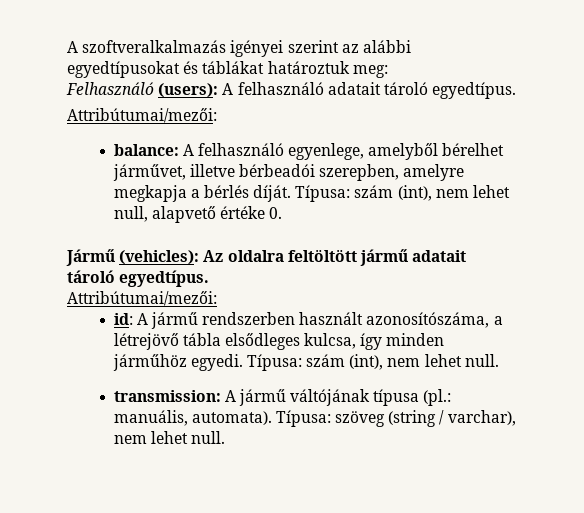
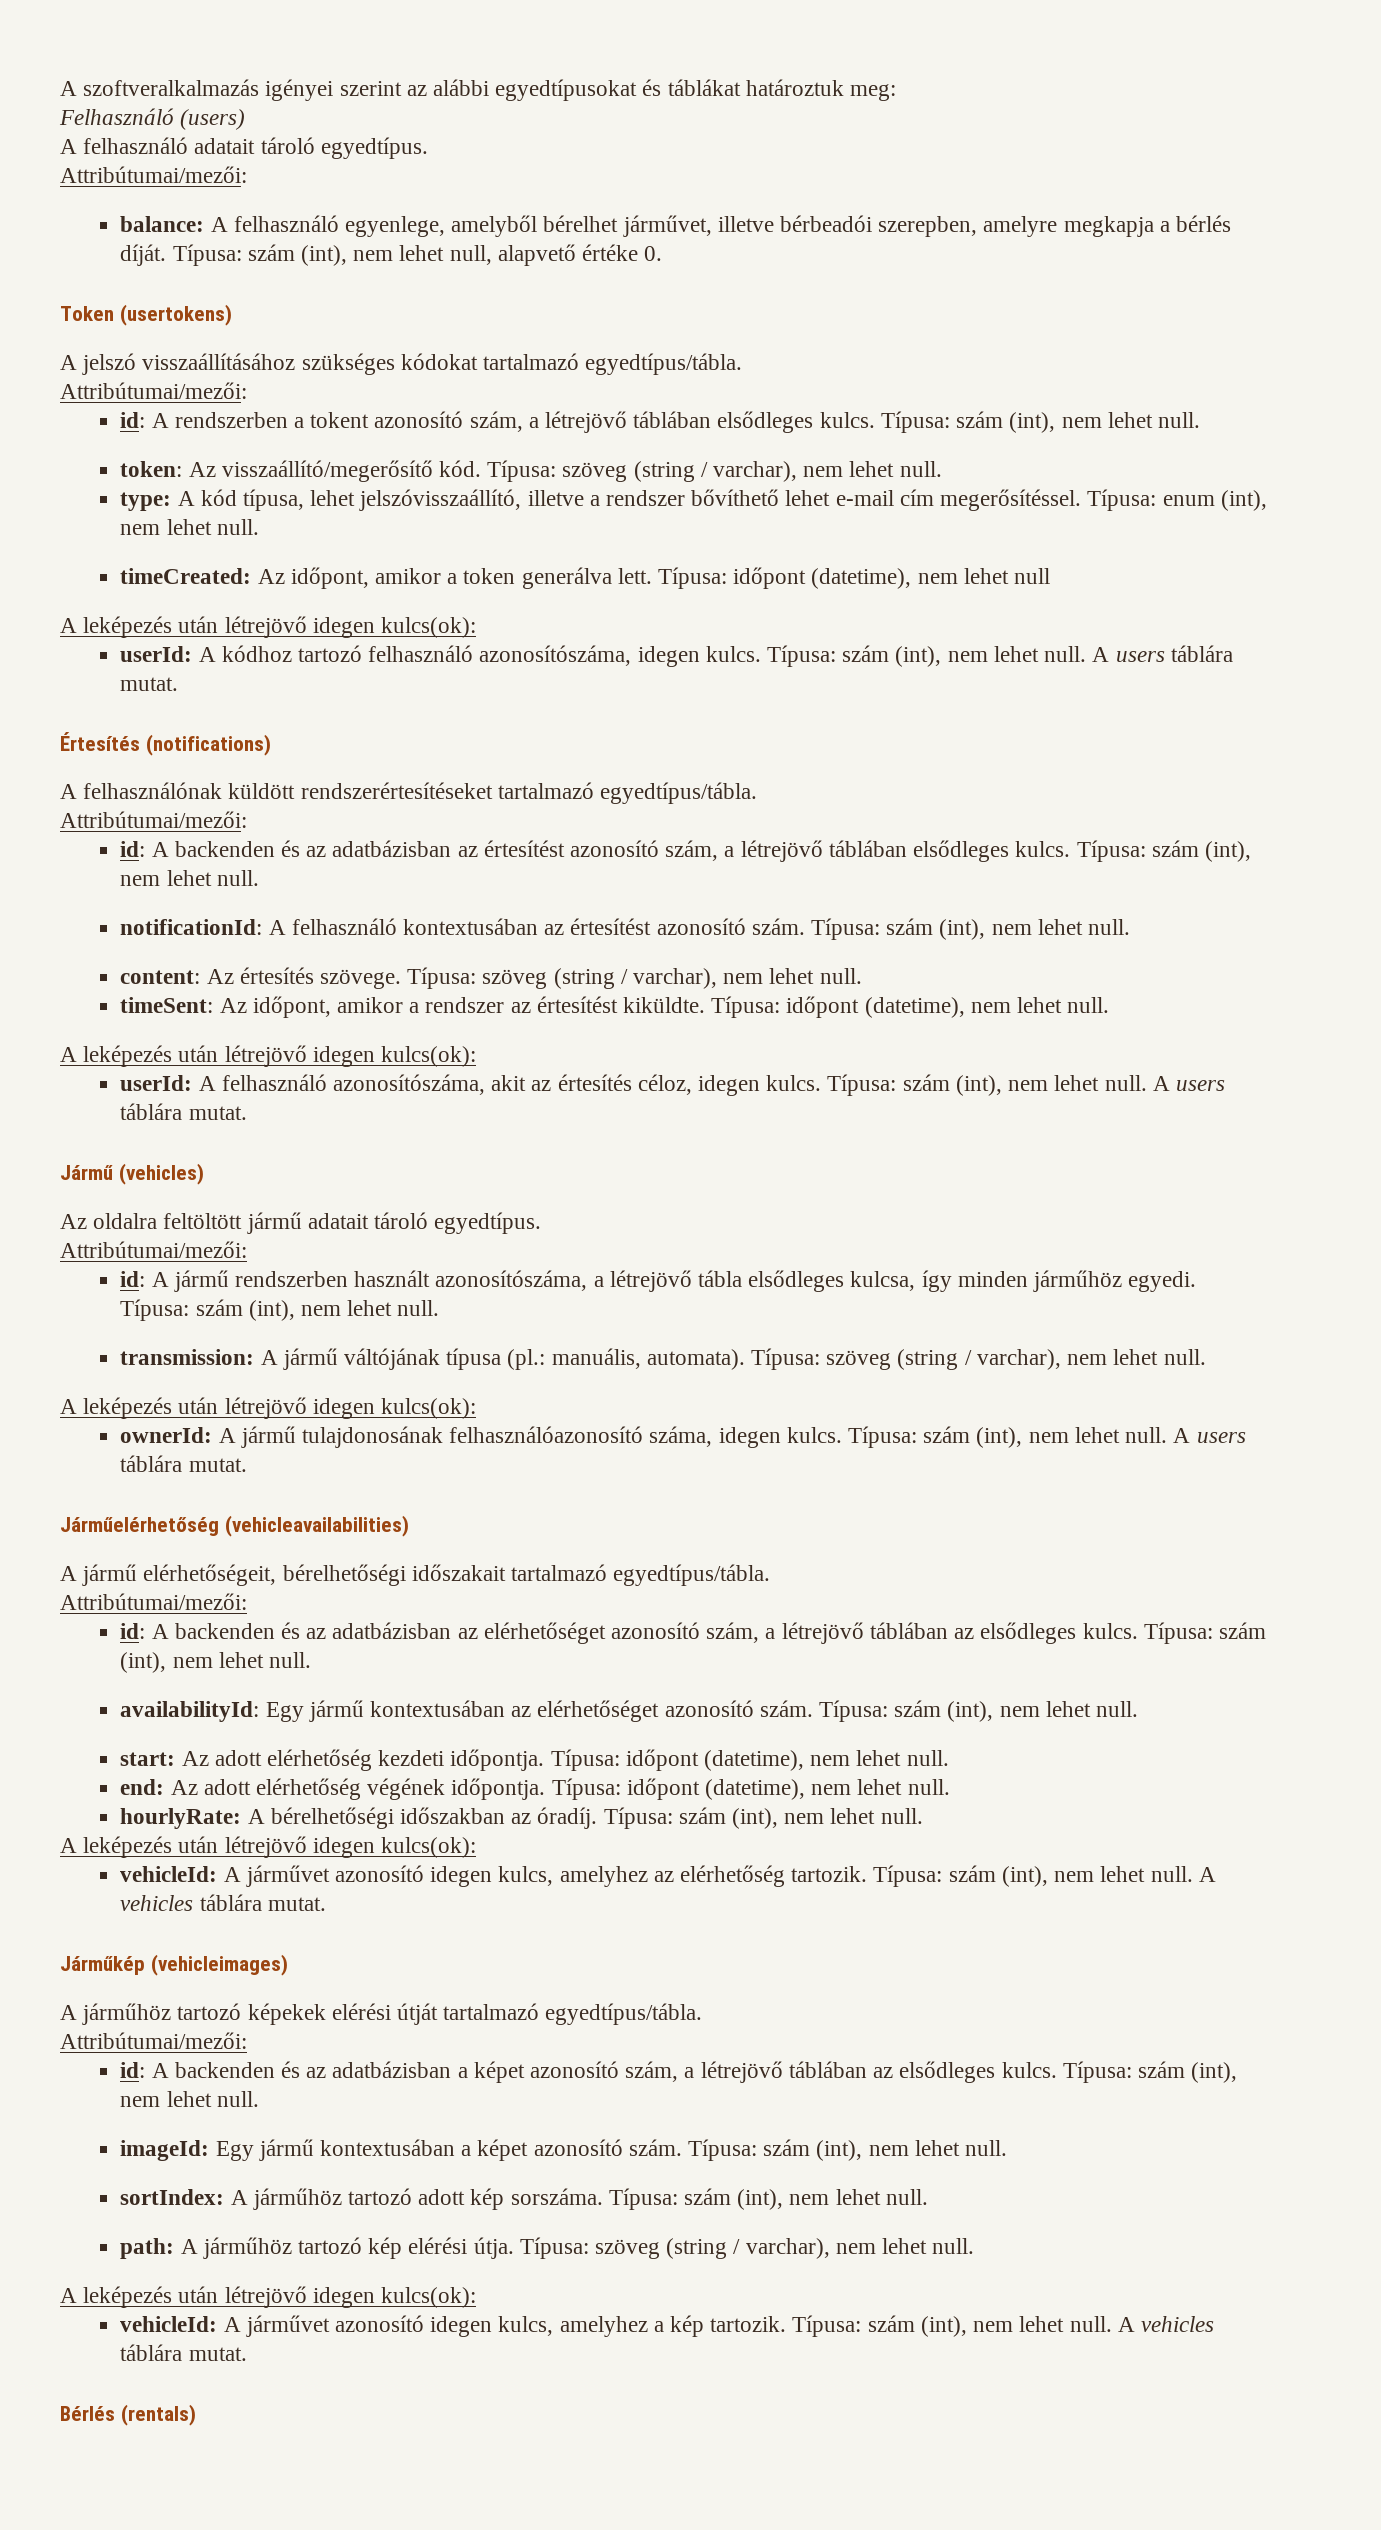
- Felhasználó (users): A felhasználó adatait tároló egyedtípus.
+ Felhasználó (users)
+ A felhasználó adatait tároló egyedtípus.
+ Token (usertokens)
+ A jelszó visszaállításához szükséges kódokat tartalmazó egyedtípus/tábla.
+ Attribútumai/mezői:
+ id: A rendszerben a tokent azonosító szám, a létrejövő táblában elsődleges kulcs. Típusa: szám (int), nem lehet null.
+ token: Az visszaállító/megerősítő kód. Típusa: szöveg (string / varchar), nem lehet null.
+ type: A kód típusa, lehet jelszóvisszaállító, illetve a rendszer bővíthető lehet e-mail cím megerősítéssel. Típusa: enum (int), nem lehet null.
+ timeCreated: Az időpont, amikor a token generálva lett. Típusa: időpont (datetime), nem lehet null
+ A leképezés után létrejövő idegen kulcs(ok):
+ userId: A kódhoz tartozó felhasználó azonosítószáma, idegen kulcs. Típusa: szám (int), nem lehet null. A users táblára mutat.
+ Értesítés (notifications)
+ A felhasználónak küldött rendszerértesítéseket tartalmazó egyedtípus/tábla.
+ Attribútumai/mezői:
+ id: A backenden és az adatbázisban az értesítést azonosító szám, a létrejövő táblában elsődleges kulcs. Típusa: szám (int), nem lehet null.
+ notificationId: A felhasználó kontextusában az értesítést azonosító szám. Típusa: szám (int), nem lehet null.
+ content: Az értesítés szövege. Típusa: szöveg (string / varchar), nem lehet null.
+ timeSent: Az időpont, amikor a rendszer az értesítést kiküldte. Típusa: időpont (datetime), nem lehet null.
+ A leképezés után létrejövő idegen kulcs(ok):
+ userId: A felhasználó azonosítószáma, akit az értesítés céloz, idegen kulcs. Típusa: szám (int), nem lehet null. A users táblára mutat.
- Jármű (vehicles): Az oldalra feltöltött jármű adatait tároló egyedtípus.
+ Jármű (vehicles)
+ Az oldalra feltöltött jármű adatait tároló egyedtípus.
  transmission: A jármű váltójának típusa (pl.: manuális, automata). Típusa: szöveg (string / varchar), nem lehet null.
+ A leképezés után létrejövő idegen kulcs(ok):
+ ownerId: A jármű tulajdonosának felhasználóazonosító száma, idegen kulcs. Típusa: szám (int), nem lehet null. A users táblára mutat.
+ Járműelérhetőség (vehicleavailabilities)
+ A jármű elérhetőségeit, bérelhetőségi időszakait tartalmazó egyedtípus/tábla.
+ Attribútumai/mezői:
+ id: A backenden és az adatbázisban az elérhetőséget azonosító szám, a létrejövő táblában az elsődleges kulcs. Típusa: szám (int), nem lehet null.
+ availabilityId: Egy jármű kontextusában az elérhetőséget azonosító szám. Típusa: szám (int), nem lehet null.
+ start: Az adott elérhetőség kezdeti időpontja. Típusa: időpont (datetime), nem lehet null.
+ end: Az adott elérhetőség végének időpontja. Típusa: időpont (datetime), nem lehet null.
+ hourlyRate: A bérelhetőségi időszakban az óradíj. Típusa: szám (int), nem lehet null.
+ A leképezés után létrejövő idegen kulcs(ok):
+ vehicleId: A járművet azonosító idegen kulcs, amelyhez az elérhetőség tartozik. Típusa: szám (int), nem lehet null. A vehicles táblára mutat.
+ Járműkép (vehicleimages)
+ A járműhöz tartozó képekek elérési útját tartalmazó egyedtípus/tábla.
+ Attribútumai/mezői:
+ id: A backenden és az adatbázisban a képet azonosító szám, a létrejövő táblában az elsődleges kulcs. Típusa: szám (int), nem lehet null.
+ imageId: Egy jármű kontextusában a képet azonosító szám. Típusa: szám (int), nem lehet null.
+ sortIndex: A járműhöz tartozó adott kép sorszáma. Típusa: szám (int), nem lehet null.
+ path: A járműhöz tartozó kép elérési útja. Típusa: szöveg (string / varchar), nem lehet null.
+ A leképezés után létrejövő idegen kulcs(ok):
+ vehicleId: A járművet azonosító idegen kulcs, amelyhez a kép tartozik. Típusa: szám (int), nem lehet null. A vehicles táblára mutat.
+ Bérlés (rentals)

